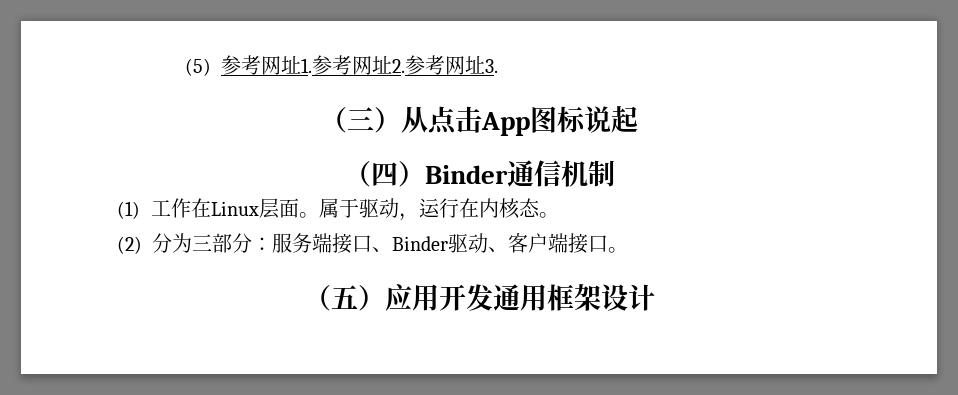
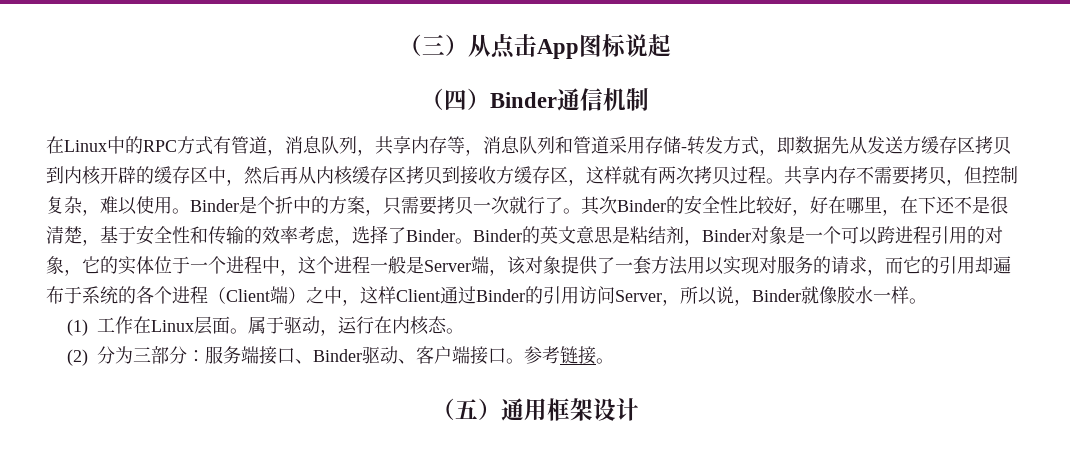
- (5)参考网址1.参考网址2.参考网址3.
+ 在Linux中的RPC方式有管道，消息队列，共享内存等，消息队列和管道采用存储-转发方式，即数据先从发送方缓存区拷贝到内核开辟的缓存区中，然后再从内核缓存区拷贝到接收方缓存区，这样就有两次拷贝过程。共享内存不需要拷贝，但控制复杂，难以使用。Binder是个折中的方案，只需要拷贝一次就行了。其次Binder的安全性比较好，好在哪里，在下还不是很清楚，基于安全性和传输的效率考虑，选择了Binder。Binder的英文意思是粘结剂，Binder对象是一个可以跨进程引用的对象，它的实体位于一个进程中，这个进程一般是Server端，该对象提供了一套方法用以实现对服务的请求，而它的引用却遍布于系统的各个进程（Client端）之中，这样Client通过Binder的引用访问Server，所以说，Binder就像胶水一样。
+ 参考链接。
- （五）应用开发通用框架设计
+ （五）通用框架设计

